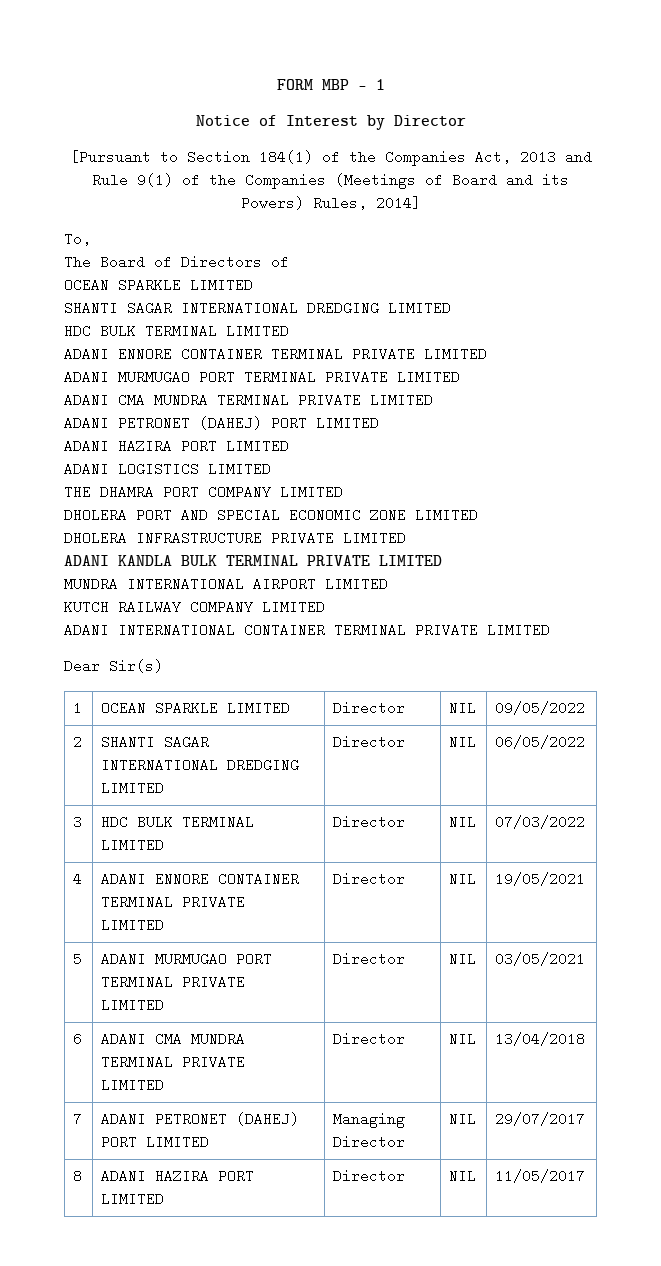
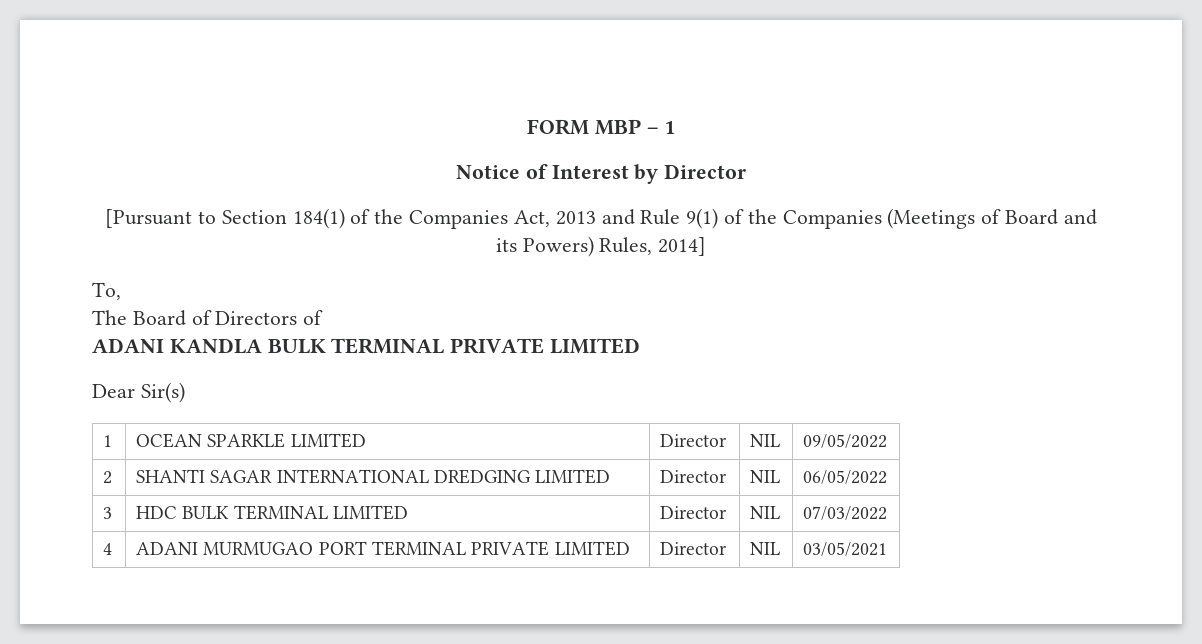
  The Board of Directors of
- OCEAN SPARKLE LIMITED
- SHANTI SAGAR INTERNATIONAL DREDGING LIMITED
- HDC BULK TERMINAL LIMITED
- ADANI ENNORE CONTAINER TERMINAL PRIVATE LIMITED
- ADANI MURMUGAO PORT TERMINAL PRIVATE LIMITED
- ADANI CMA MUNDRA TERMINAL PRIVATE LIMITED
- ADANI PETRONET (DAHEJ) PORT LIMITED
- ADANI HAZIRA PORT LIMITED
- ADANI LOGISTICS LIMITED
- THE DHAMRA PORT COMPANY LIMITED
- DHOLERA PORT AND SPECIAL ECONOMIC ZONE LIMITED
- DHOLERA INFRASTRUCTURE PRIVATE LIMITED
- MUNDRA INTERNATIONAL AIRPORT LIMITED
- KUTCH RAILWAY COMPANY LIMITED
- ADANI INTERNATIONAL CONTAINER TERMINAL PRIVATE LIMITED
- 4 | ADANI ENNORE CONTAINER TERMINAL PRIVATE LIMITED | Director | NIL | 19/05/2021
- 5 | ADANI MURMUGAO PORT TERMINAL PRIVATE LIMITED | Director | NIL | 03/05/2021
+ 4 | ADANI MURMUGAO PORT TERMINAL PRIVATE LIMITED | Director | NIL | 03/05/2021
- 6 | ADANI CMA MUNDRA TERMINAL PRIVATE LIMITED | Director | NIL | 13/04/2018
- 7 | ADANI PETRONET (DAHEJ) PORT LIMITED | Managing Director | NIL | 29/07/2017
- 8 | ADANI HAZIRA PORT LIMITED | Director | NIL | 11/05/2017

